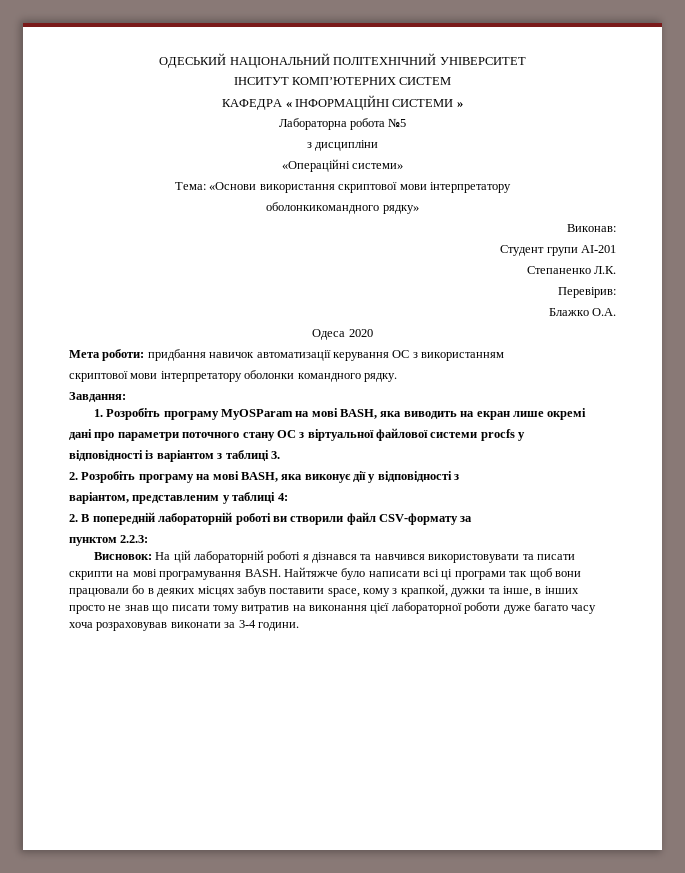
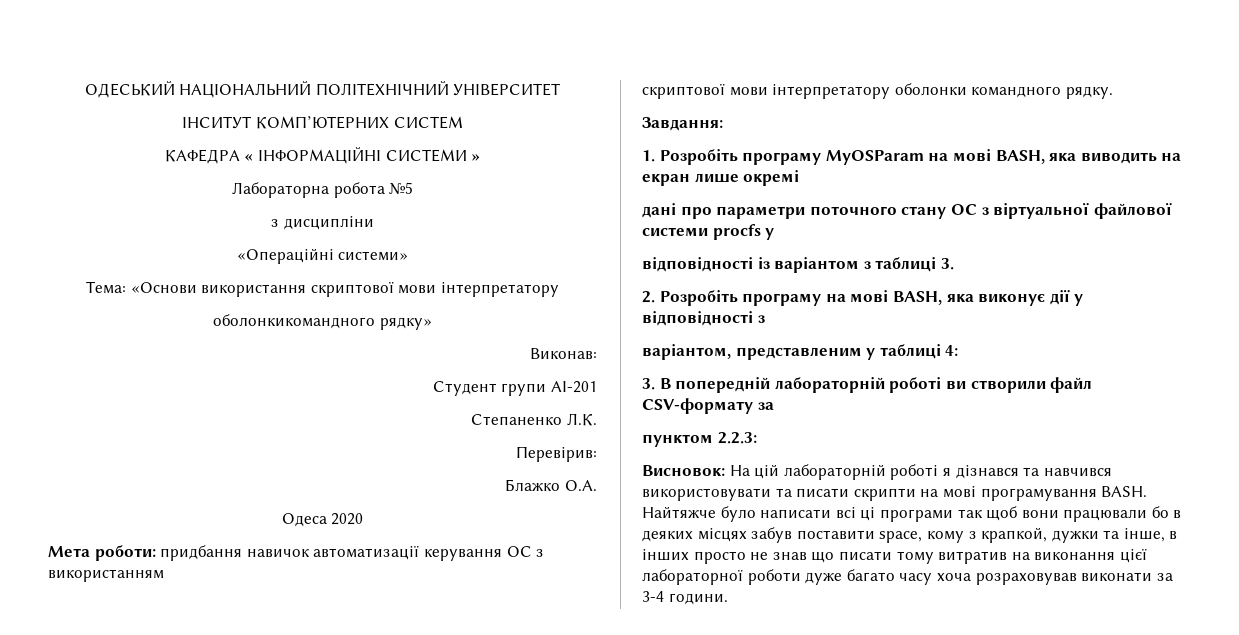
- 2. В попередній лабораторній роботі ви створили файл CSV-формату за
+ 3. В попередній лабораторній роботі ви створили файл CSV-формату за

